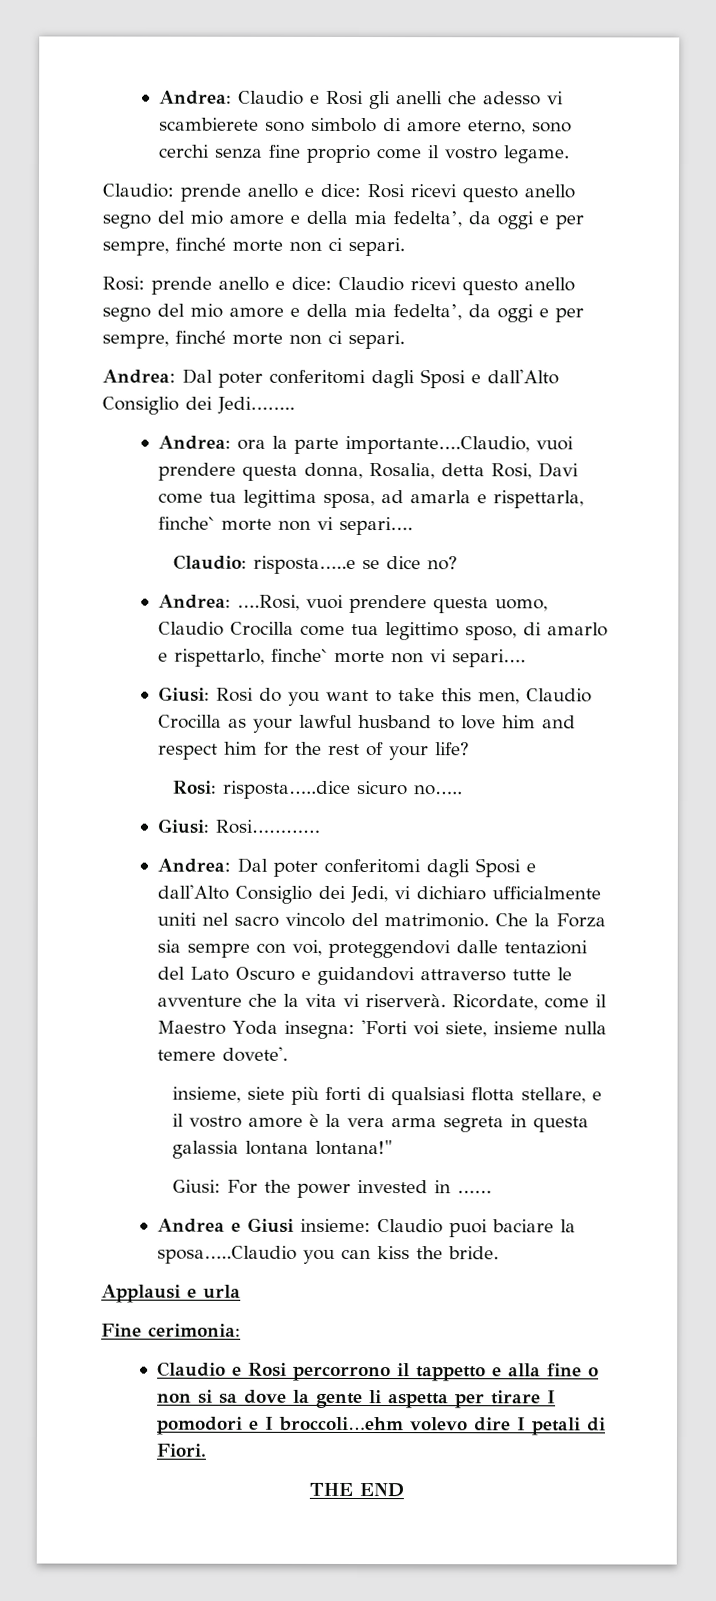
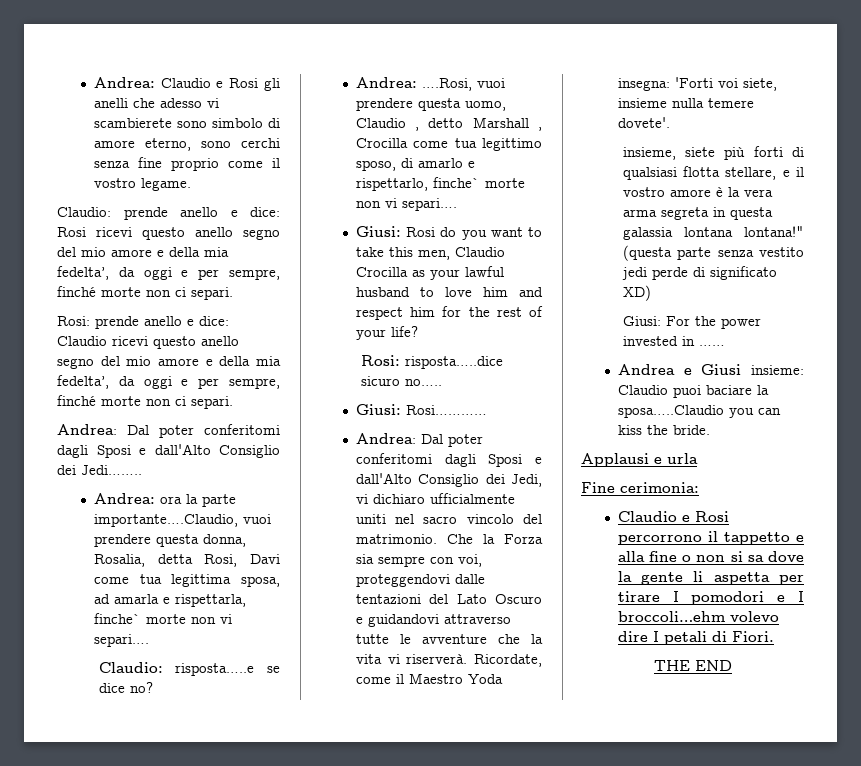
- Andrea: ….Rosi, vuoi prendere questa uomo, Claudio Crocilla come tua legittimo sposo, di amarlo e rispettarlo, finche` morte non vi separi….
+ Andrea: ….Rosi, vuoi prendere questa uomo, Claudio , detto Marshall , Crocilla come tua legittimo sposo, di amarlo e rispettarlo, finche` morte non vi separi….
+ (questa parte senza vestito jedi perde di significato XD)

